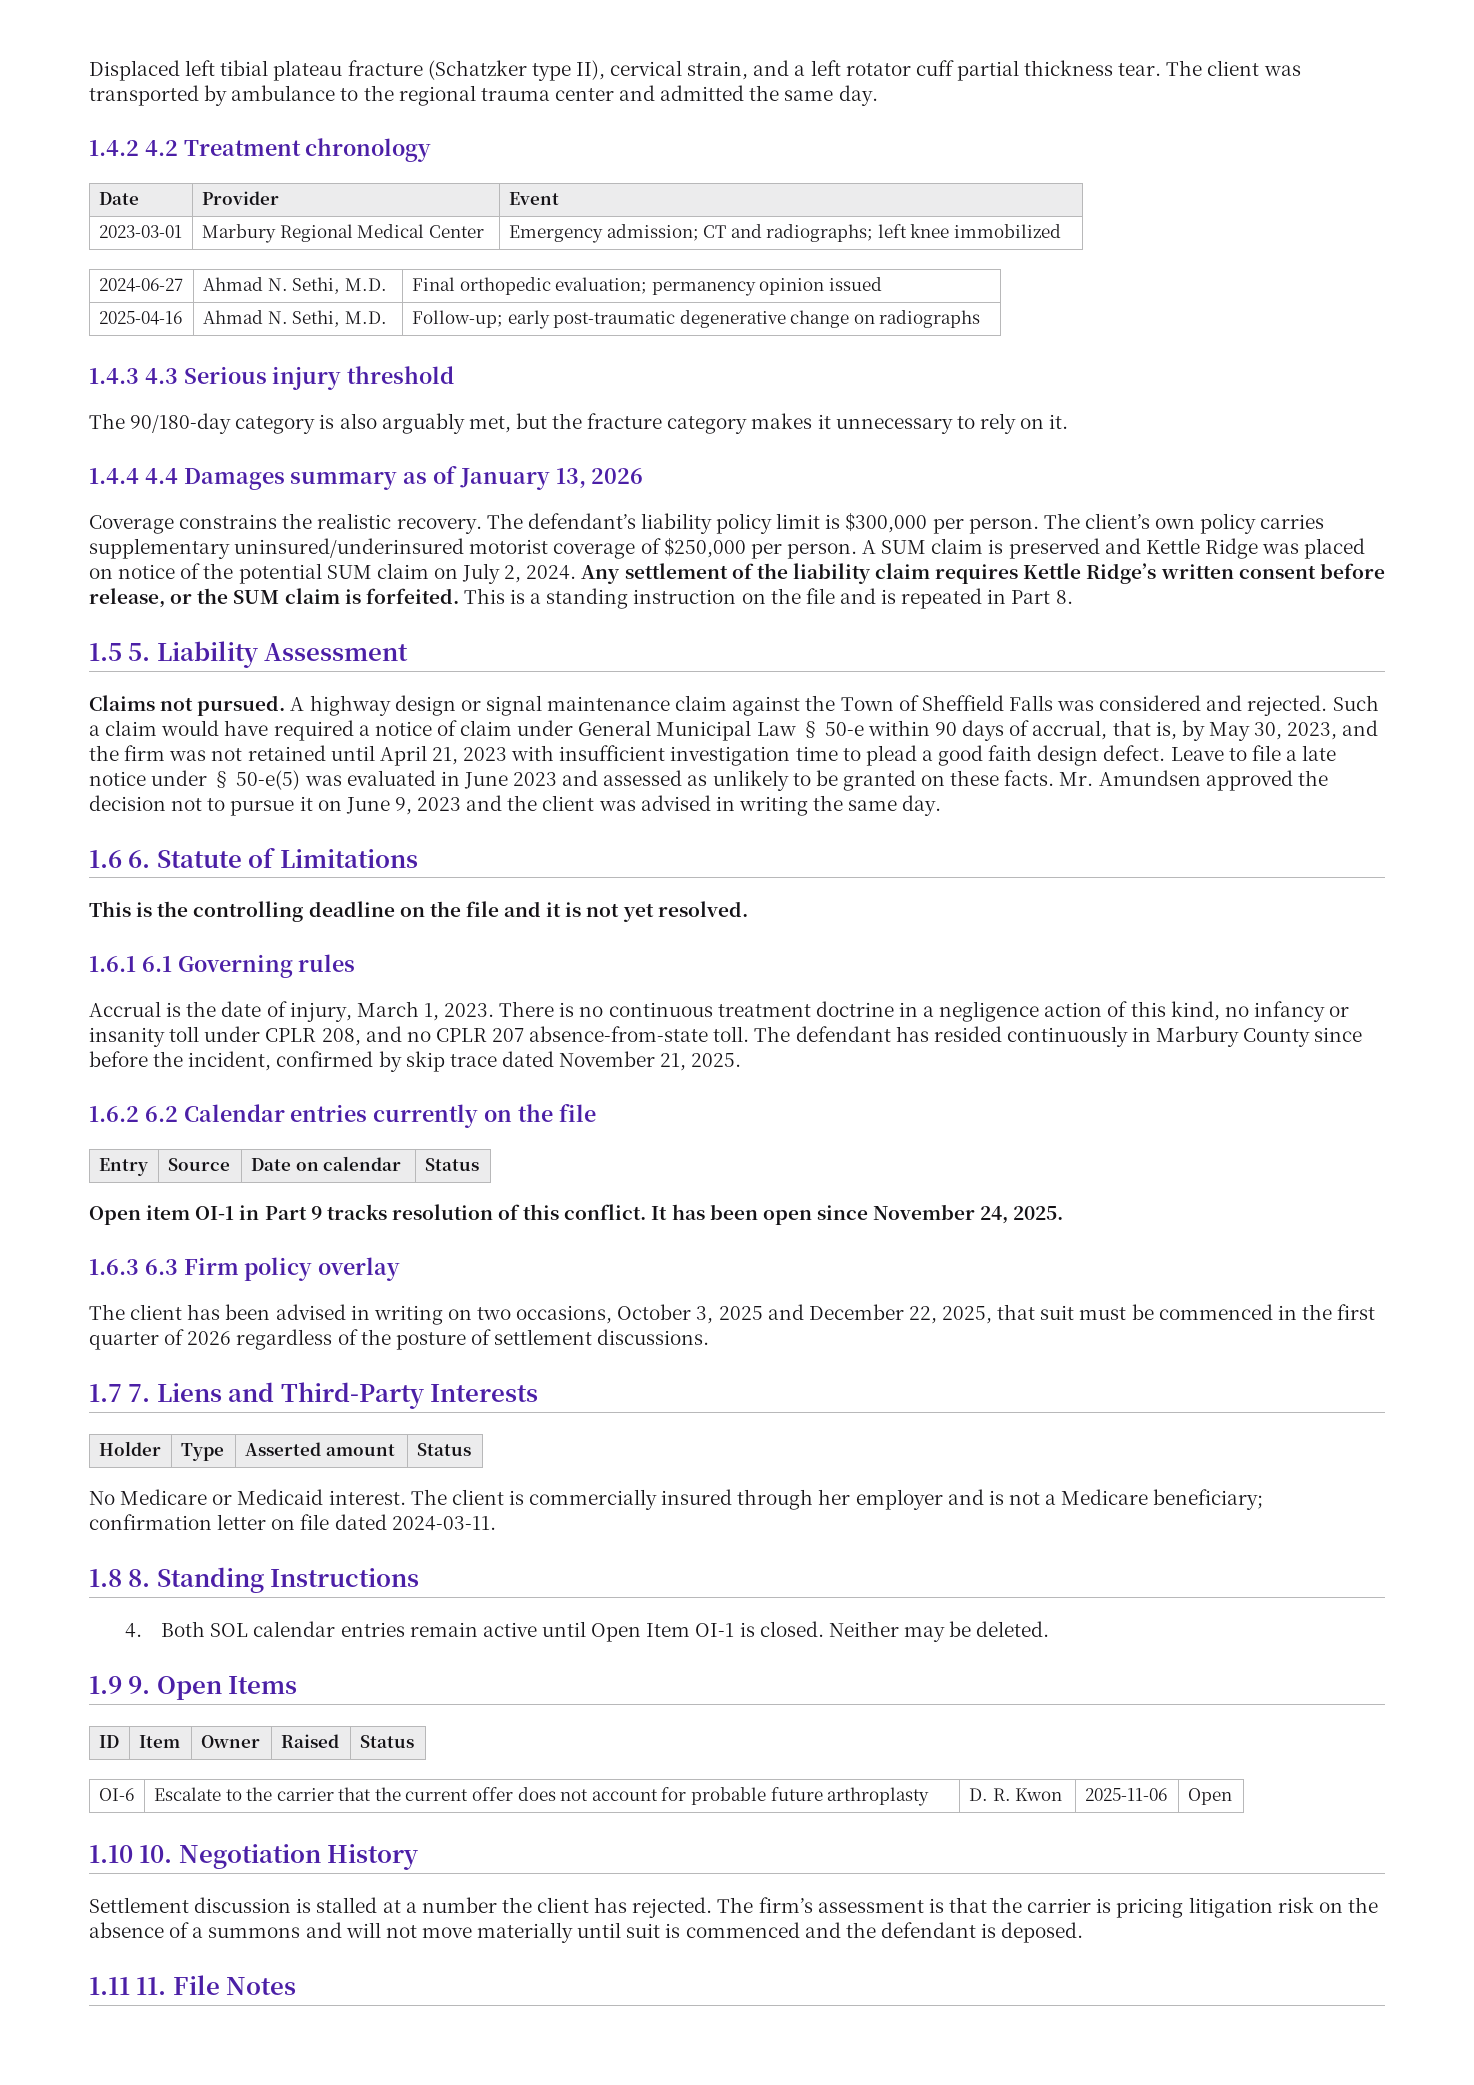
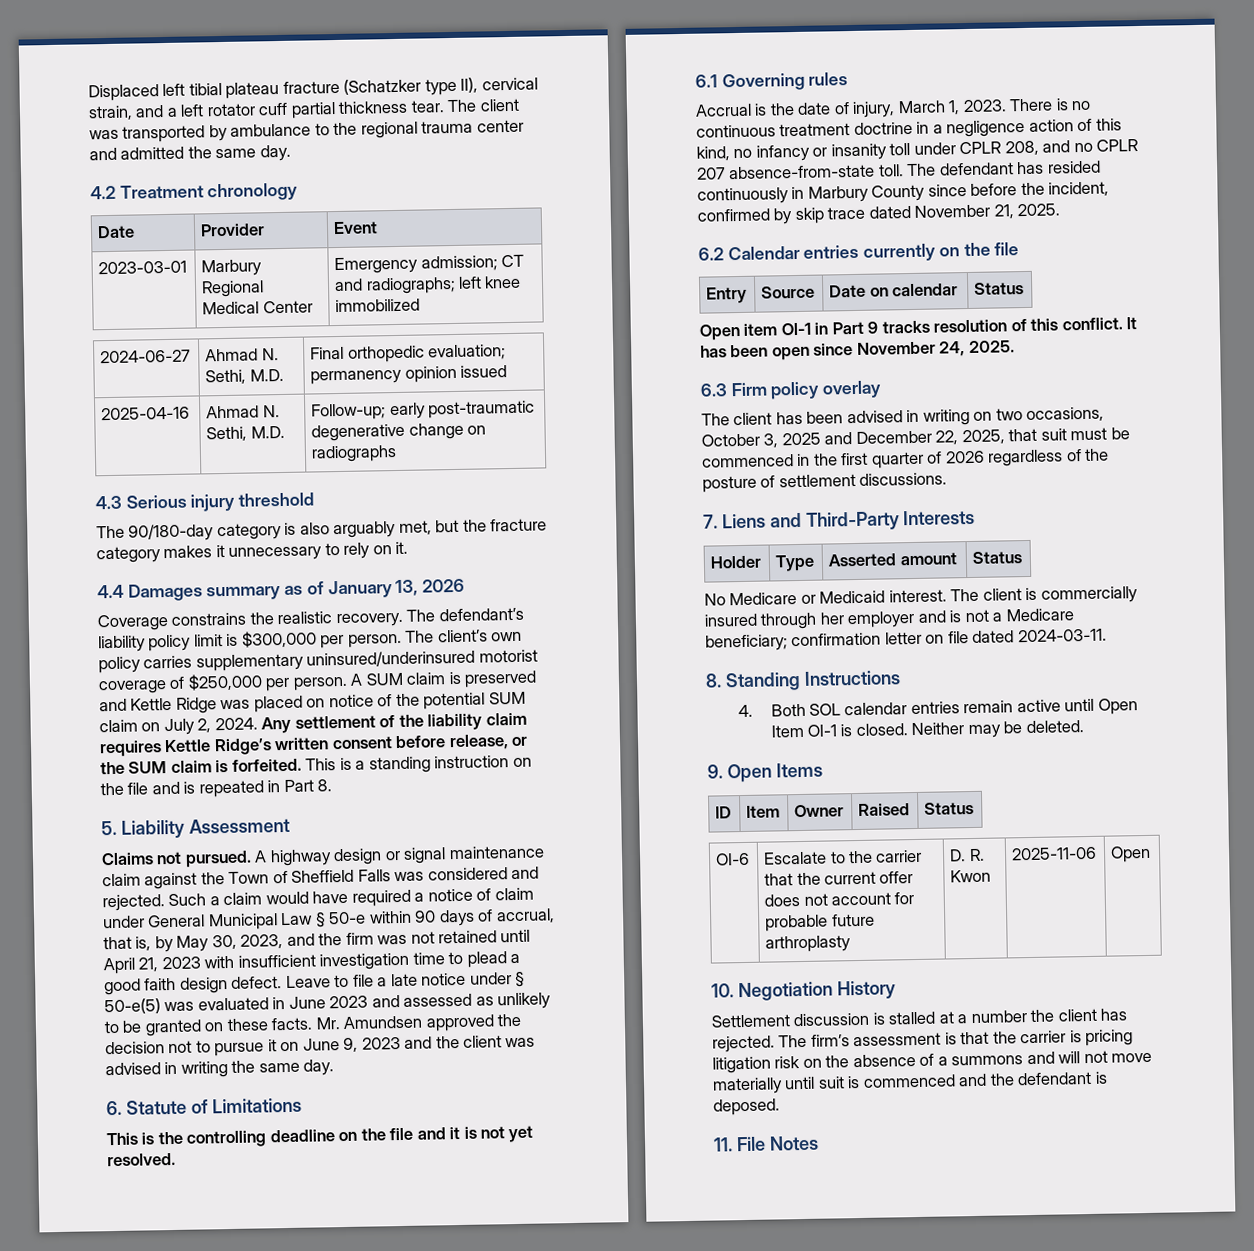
- 1.4.2 4.2 Treatment chronology
+ 4.2 Treatment chronology
- 1.4.3 4.3 Serious injury threshold
+ 4.3 Serious injury threshold
- 1.4.4 4.4 Damages summary as of January 13, 2026
+ 4.4 Damages summary as of January 13, 2026
- 1.5 5. Liability Assessment
+ 5. Liability Assessment
- 1.6 6. Statute of Limitations
+ 6. Statute of Limitations
- 1.6.1 6.1 Governing rules
+ 6.1 Governing rules
- 1.6.2 6.2 Calendar entries currently on the file
+ 6.2 Calendar entries currently on the file
- 1.6.3 6.3 Firm policy overlay
+ 6.3 Firm policy overlay
- 1.7 7. Liens and Third-Party Interests
+ 7. Liens and Third-Party Interests
- 1.8 8. Standing Instructions
+ 8. Standing Instructions
- 1.9 9. Open Items
+ 9. Open Items
- 1.10 10. Negotiation History
+ 10. Negotiation History
- 1.11 11. File Notes
+ 11. File Notes

